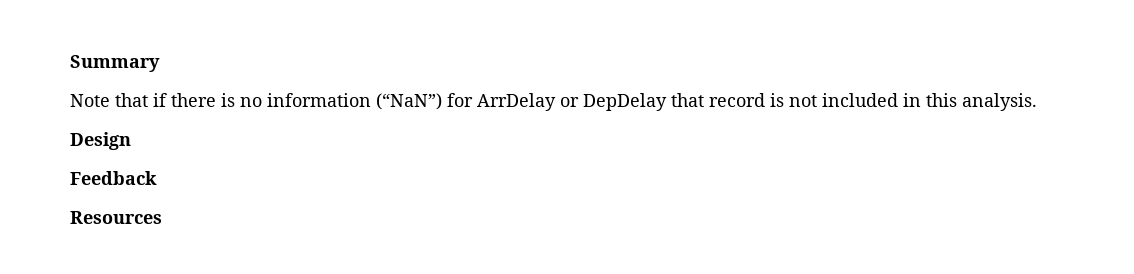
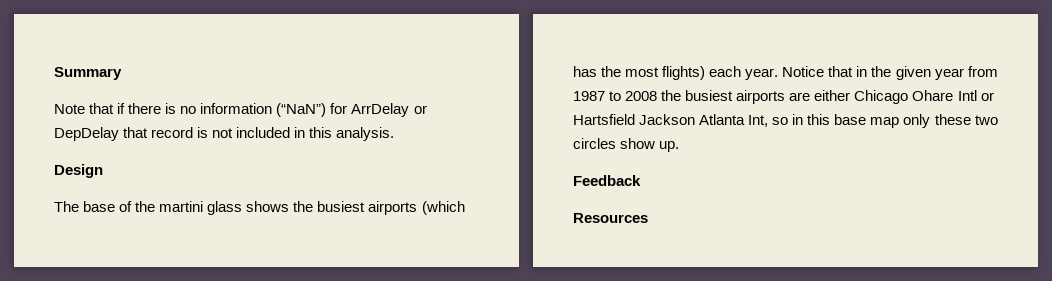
+ The base of the martini glass shows the busiest airports (which has the most flights) each year. Notice that in the given year from 1987 to 2008 the busiest airports are either Chicago Ohare Intl or Hartsfield Jackson Atlanta Int, so in this base map only these two circles show up.

